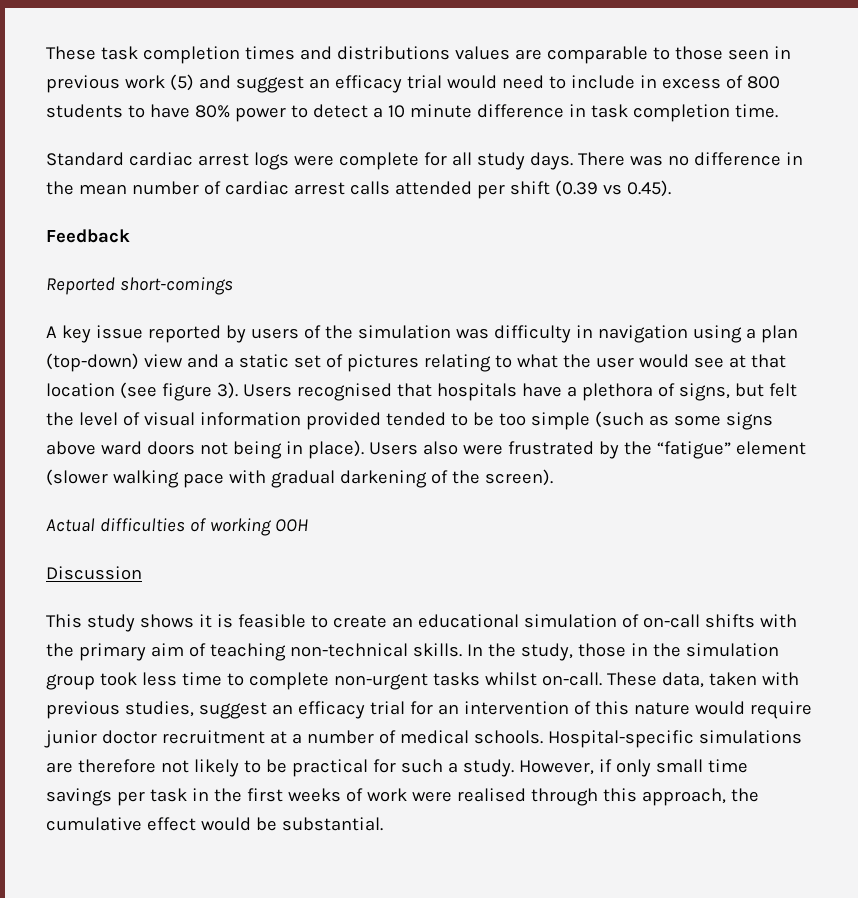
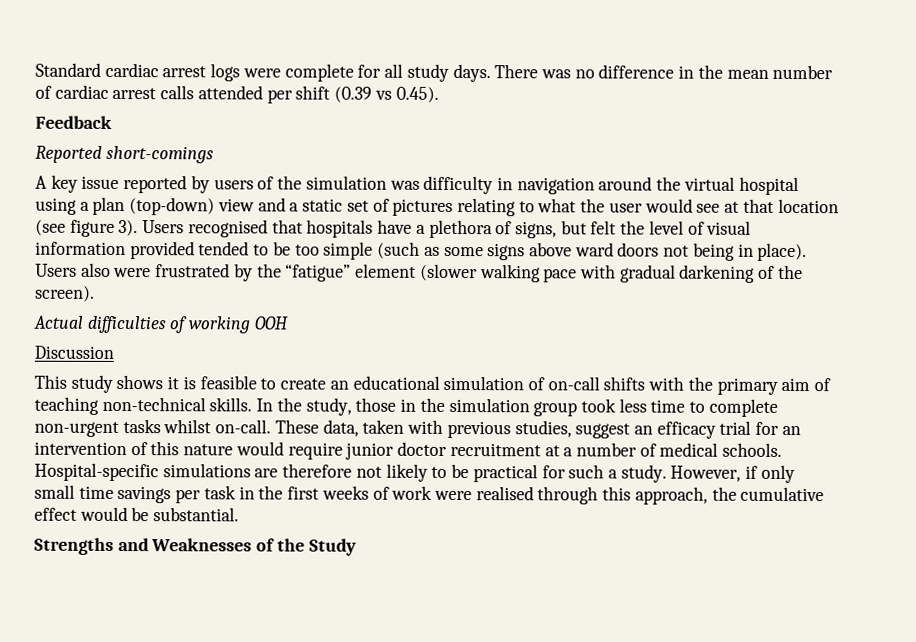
- These task completion times and distributions values are comparable to those seen in previous work (5) and suggest an efficacy trial would need to include in excess of 800 students to have 80% power to detect a 10 minute difference in task completion time.
- A key issue reported by users of the simulation was difficulty in navigation using a plan (top-down) view and a static set of pictures relating to what the user would see at that location (see figure 3).
+ A key issue reported by users of the simulation was difficulty in navigation around the virtual hospital using a plan (top-down) view and a static set of pictures relating to what the user would see at that location (see figure 3).
+ Strengths and Weaknesses of the Study

